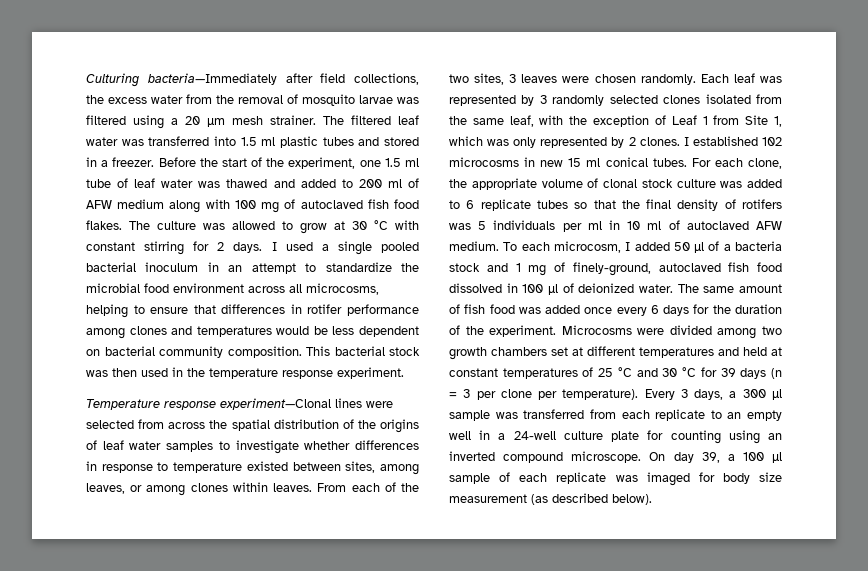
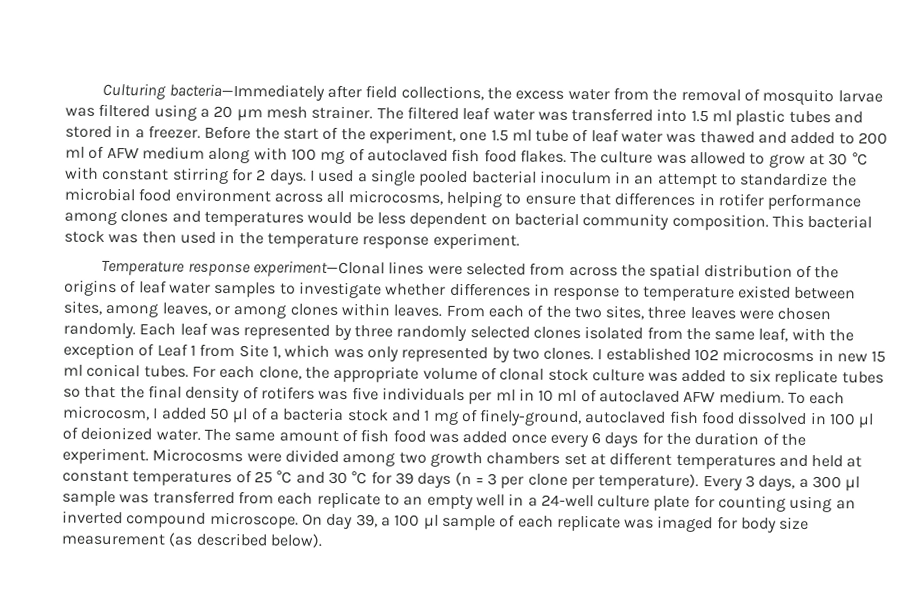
- From each of the two sites, 3 leaves were chosen randomly.
+ From each of the two sites, three leaves were chosen randomly.
- Each leaf was represented by 3 randomly selected clones isolated from the same leaf, with the exception of Leaf 1 from Site 1, which was only represented by 2 clones.
+ Each leaf was represented by three randomly selected clones isolated from the same leaf, with the exception of Leaf 1 from Site 1, which was only represented by two clones.
- For each clone, the appropriate volume of clonal stock culture was added to 6 replicate tubes so that the final density of rotifers was 5 individuals per ml in 10 ml of autoclaved AFW medium.
+ For each clone, the appropriate volume of clonal stock culture was added to six replicate tubes so that the final density of rotifers was five individuals per ml in 10 ml of autoclaved AFW medium.

